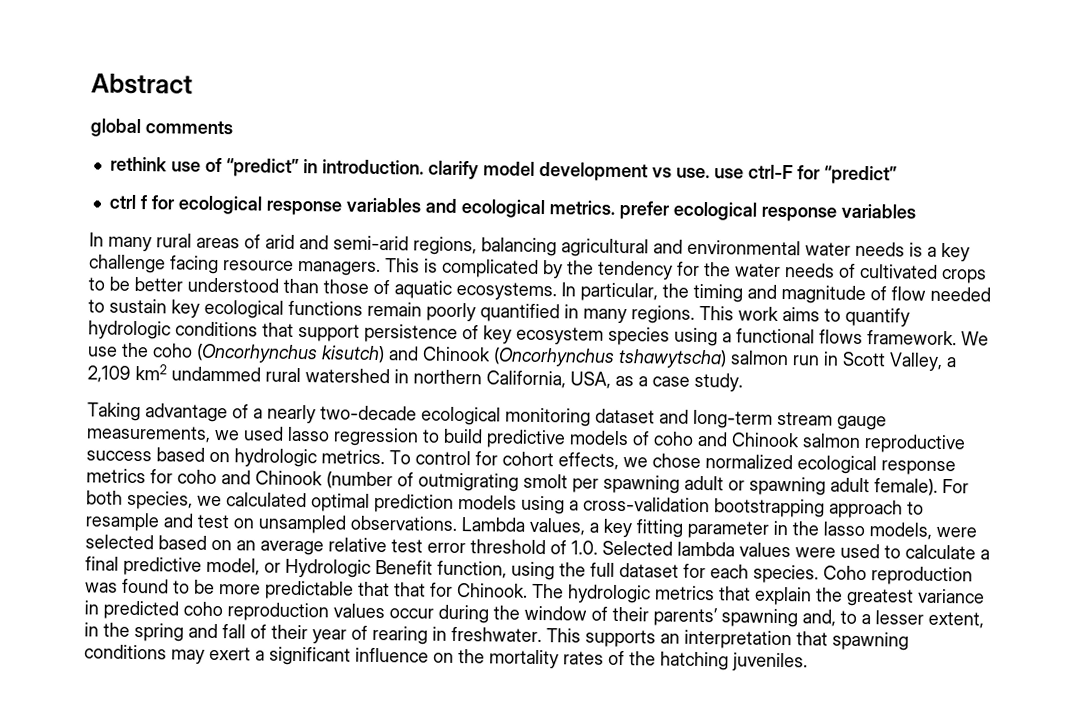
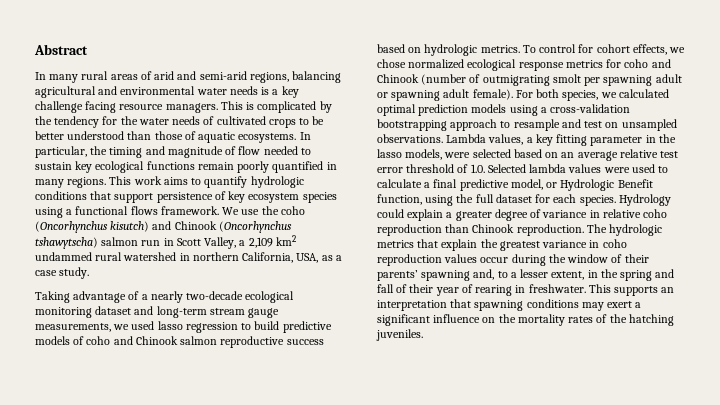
- global comments
- rethink use of “predict” in introduction. clarify model development vs use. use ctrl-F for “predict”
- ctrl f for ecological response variables and ecological metrics. prefer ecological response variables
- Coho reproduction was found to be more predictable that that for Chinook.
+ Hydrology could explain a greater degree of variance in relative coho reproduction than Chinook reproduction.
- The hydrologic metrics that explain the greatest variance in predicted coho reproduction values occur during the window of their parents’ spawning and, to a lesser extent, in the spring and fall of their year of rearing in freshwater.
+ The hydrologic metrics that explain the greatest variance in coho reproduction values occur during the window of their parents’ spawning and, to a lesser extent, in the spring and fall of their year of rearing in freshwater.

